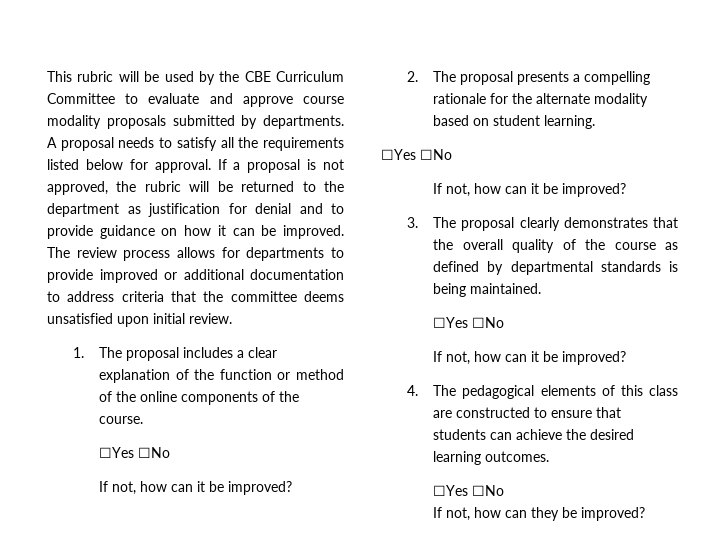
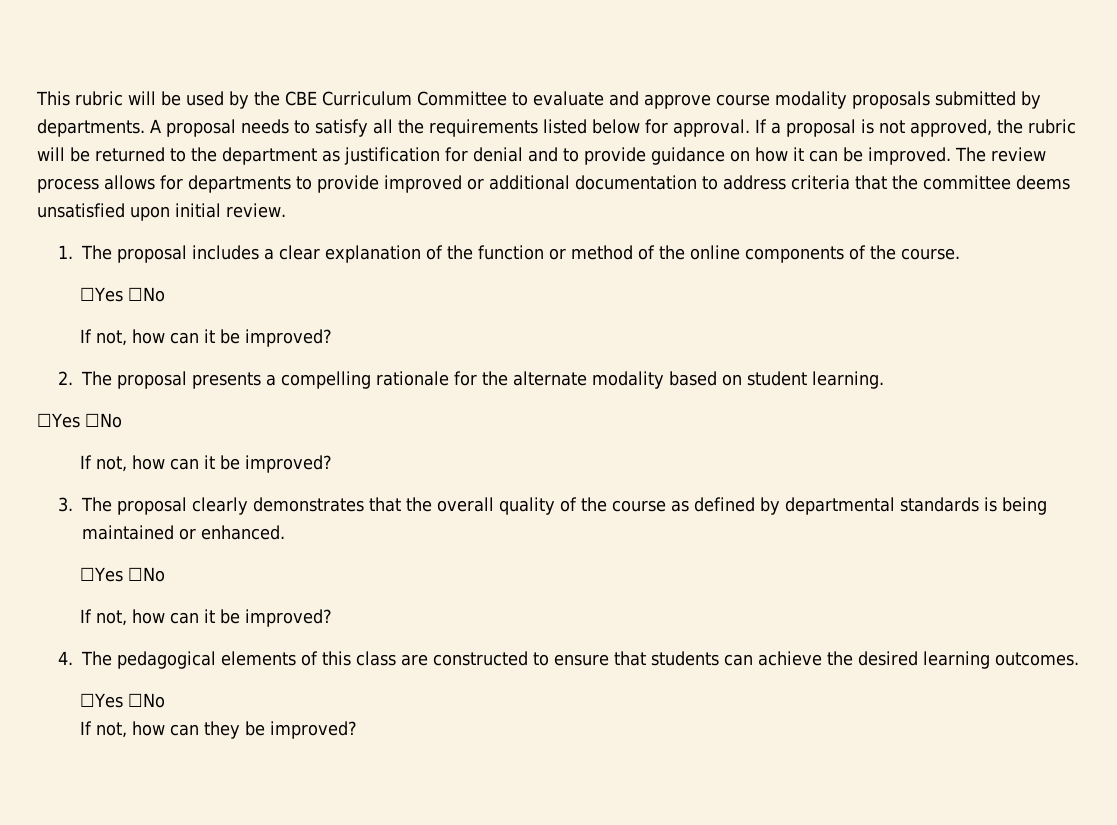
- 3. The proposal clearly demonstrates that the overall quality of the course as defined by departmental standards is being maintained.
+ 3. The proposal clearly demonstrates that the overall quality of the course as defined by departmental standards is being maintained or enhanced.

